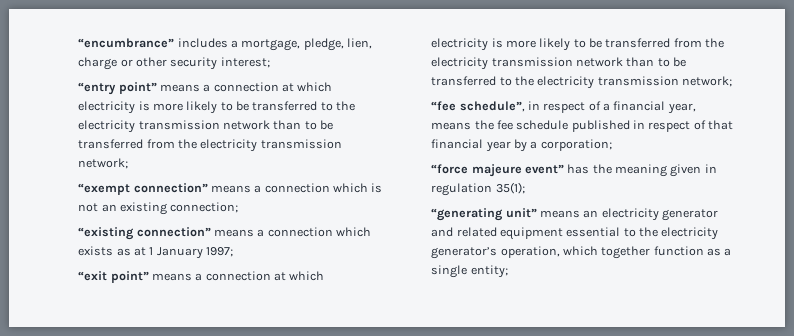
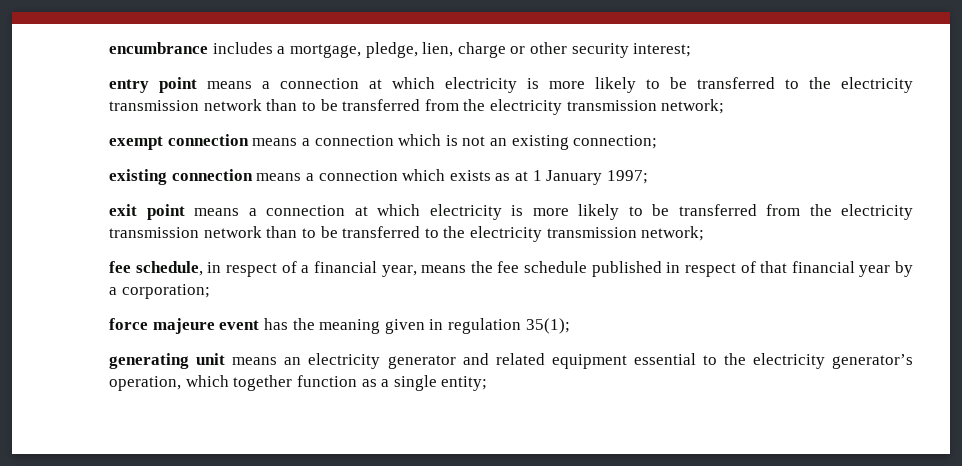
- “encumbrance” includes a mortgage, pledge, lien, charge or other security interest;
+ encumbrance includes a mortgage, pledge, lien, charge or other security interest;
- “entry point” means a connection at which electricity is more likely to be transferred to the electricity transmission network than to be transferred from the electricity transmission network;
+ entry point means a connection at which electricity is more likely to be transferred to the electricity transmission network than to be transferred from the electricity transmission network;
- “exempt connection” means a connection which is not an existing connection;
+ exempt connection means a connection which is not an existing connection;
- “existing connection” means a connection which exists as at 1 January 1997;
+ existing connection means a connection which exists as at 1 January 1997;
- “exit point” means a connection at which electricity is more likely to be transferred from the electricity transmission network than to be transferred to the electricity transmission network;
+ exit point means a connection at which electricity is more likely to be transferred from the electricity transmission network than to be transferred to the electricity transmission network;
- “fee schedule”, in respect of a financial year, means the fee schedule published in respect of that financial year by a corporation;
+ fee schedule, in respect of a financial year, means the fee schedule published in respect of that financial year by a corporation;
- “force majeure event” has the meaning given in regulation 35(1);
+ force majeure event has the meaning given in regulation 35(1);
- “generating unit” means an electricity generator and related equipment essential to the electricity generator’s operation, which together function as a single entity;
+ generating unit means an electricity generator and related equipment essential to the electricity generator’s operation, which together function as a single entity;

